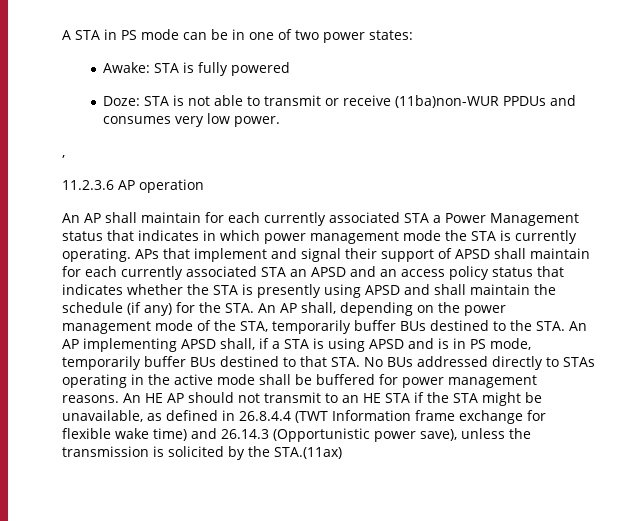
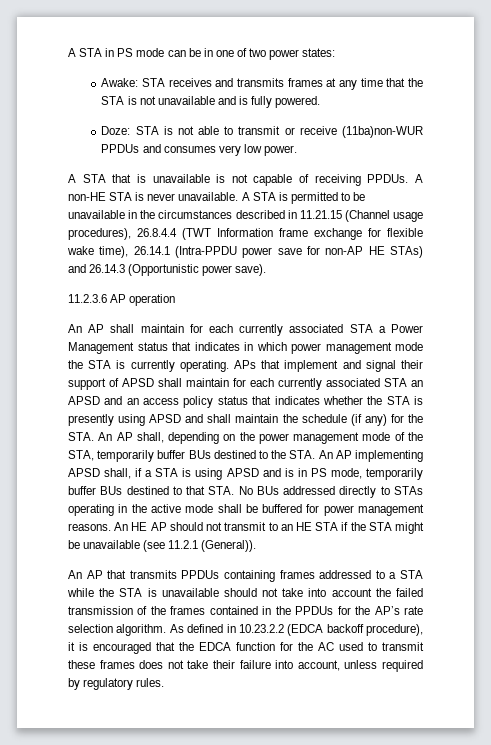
- Awake: STA is fully powered
+ Awake: STA receives and transmits frames at any time that the STA is not unavailable and is fully powered.
- ,
+ A STA that is unavailable is not capable of receiving PPDUs. A non-HE STA is never unavailable. A STA is permitted to be unavailable in the circumstances described in 11.21.15 (Channel usage procedures), 26.8.4.4 (TWT Information frame exchange for flexible wake time), 26.14.1 (Intra-PPDU power save for non-AP HE STAs) and 26.14.3 (Opportunistic power save).
- An HE AP should not transmit to an HE STA if the STA might be unavailable, as defined in 26.8.4.4 (TWT Information frame exchange for flexible wake time) and 26.14.3 (Opportunistic power save), unless the transmission is solicited by the STA.(11ax)
+ An HE AP should not transmit to an HE STA if the STA might be unavailable (see 11.2.1 (General)).
+ An AP that transmits PPDUs containing frames addressed to a STA while the STA is unavailable should not take into account the failed transmission of the frames contained in the PPDUs for the AP’s rate selection algorithm. As defined in 10.23.2.2 (EDCA backoff procedure), it is encouraged that the EDCA function for the AC used to transmit these frames does not take their failure into account, unless required by regulatory rules.

